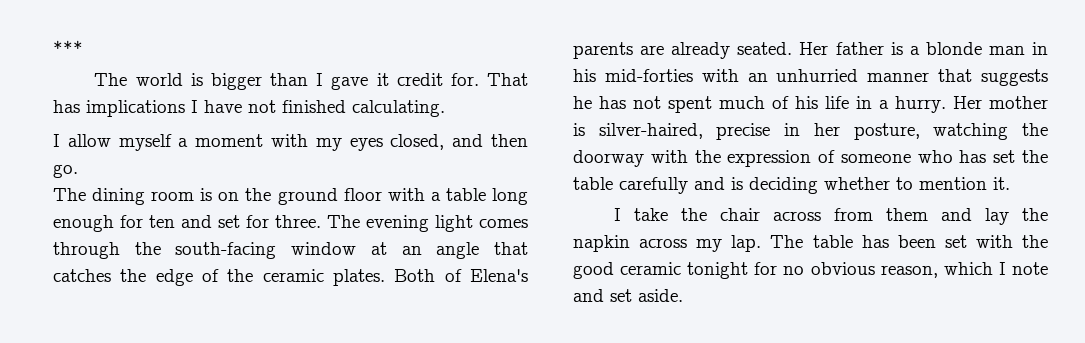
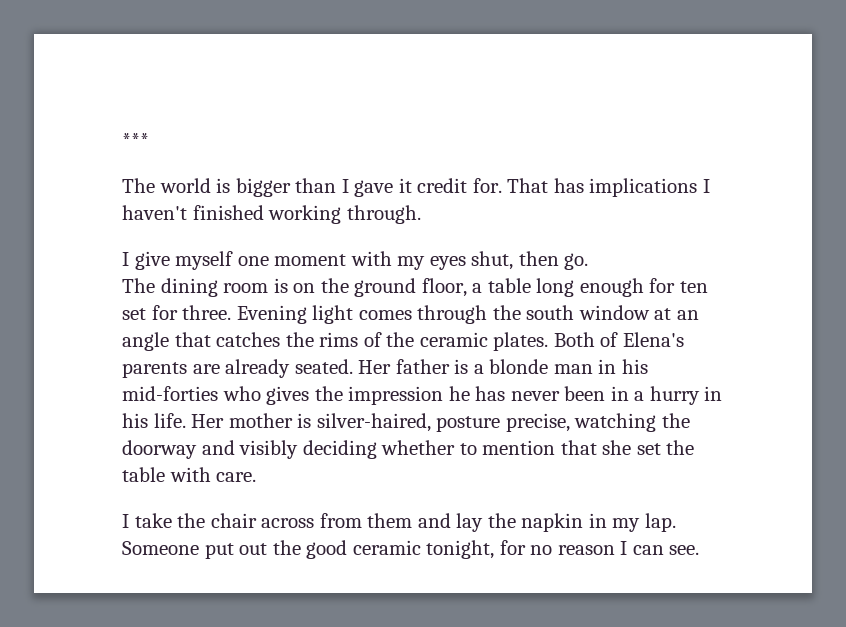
- That has implications I have not finished calculating.
- I allow myself a moment with my eyes closed, and then go.
+ That has implications I haven't finished working through.
+ I give myself one moment with my eyes shut, then go.
- The dining room is on the ground floor with a table long enough for ten and set for three.
+ The dining room is on the ground floor, a table long enough for ten set for three.
- The evening light comes through the south-facing window at an angle that catches the edge of the ceramic plates.
+ Evening light comes through the south window at an angle that catches the rims of the ceramic plates.
- Her father is a blonde man in his mid-forties with an unhurried manner that suggests he has not spent much of his life in a hurry. Her mother is silver-haired, precise in her posture, watching the doorway with the expression of someone who has set the table carefully and is deciding whether to mention it.
+ Her father is a blonde man in his mid-forties who gives the impression he has never been in a hurry in his life. Her mother is silver-haired, posture precise, watching the doorway and visibly deciding whether to mention that she set the table with care.
- I take the chair across from them and lay the napkin across my lap.
+ I take the chair across from them and lay the napkin in my lap.
- The table has been set with the good ceramic tonight for no obvious reason, which I note and set aside.
+ Someone put out the good ceramic tonight, for no reason I can see.

